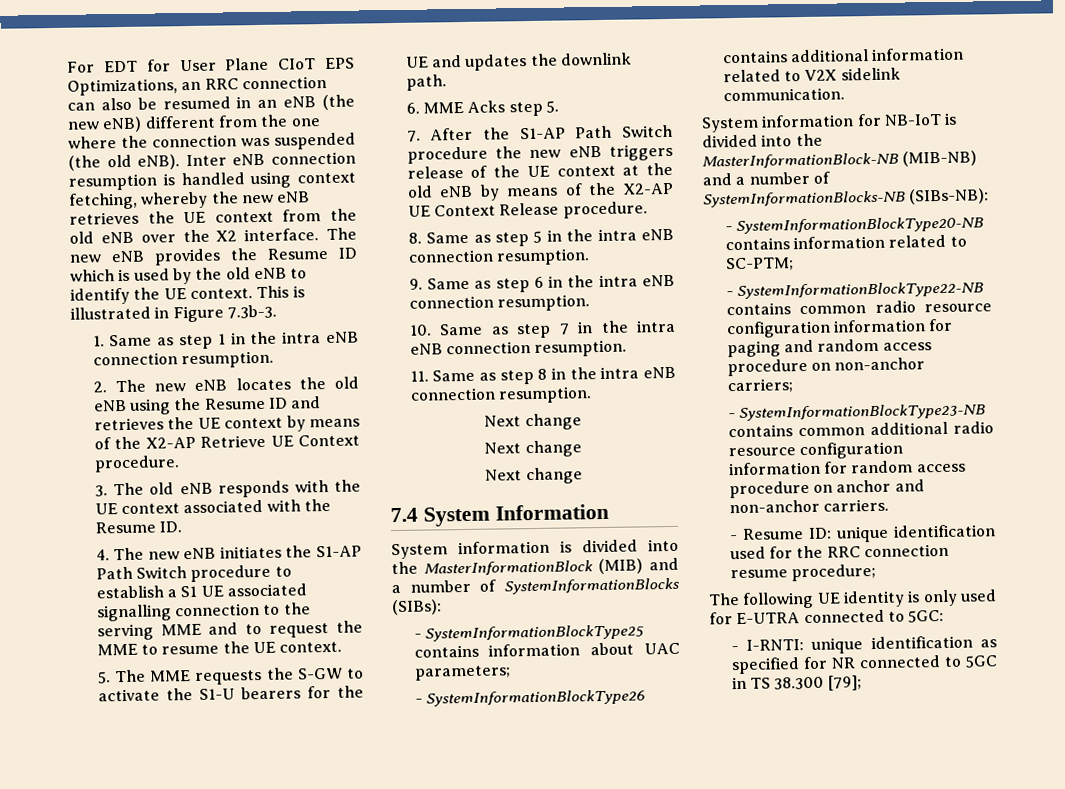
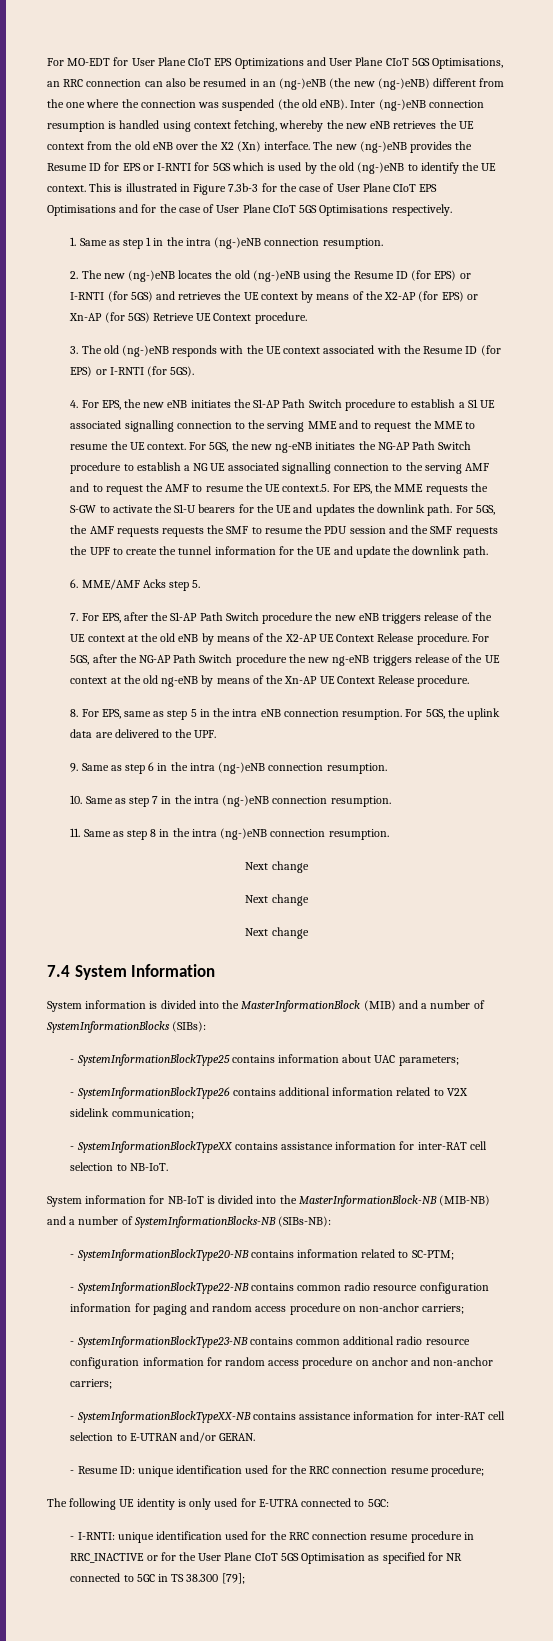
- For EDT for User Plane CIoT EPS Optimizations, an RRC connection can also be resumed in an eNB (the new eNB) different from the one where the connection was suspended (the old eNB).
+ For MO-EDT for User Plane CIoT EPS Optimizations and User Plane CIoT 5GS Optimisations, an RRC connection can also be resumed in an (ng-)eNB (the new (ng-)eNB) different from the one where the connection was suspended (the old eNB).
- Inter eNB connection resumption is handled using context fetching, whereby the new eNB retrieves the UE context from the old eNB over the X2 interface.
+ Inter (ng-)eNB connection resumption is handled using context fetching, whereby the new eNB retrieves the UE context from the old eNB over the X2 (Xn) interface.
- The new eNB provides the Resume ID which is used by the old eNB to identify the UE context.
+ The new (ng-)eNB provides the Resume ID for EPS or I-RNTI for 5GS which is used by the old (ng-)eNB to identify the UE context.
- This is illustrated in Figure 7.3b-3.
+ This is illustrated in Figure 7.3b-3 for the case of User Plane CIoT EPS Optimisations and for the case of User Plane CIoT 5GS Optimisations respectively.
- 1. Same as step 1 in the intra eNB connection resumption.
+ 1. Same as step 1 in the intra (ng-)eNB connection resumption.
- 2. The new eNB locates the old eNB using the Resume ID and retrieves the UE context by means of the X2-AP Retrieve UE Context procedure.
+ 2. The new (ng-)eNB locates the old (ng-)eNB using the Resume ID (for EPS) or I-RNTI (for 5GS) and retrieves the UE context by means of the X2-AP (for EPS) or Xn-AP (for 5GS) Retrieve UE Context procedure.
- 3. The old eNB responds with the UE context associated with the Resume ID.
- 4. The new eNB initiates the S1-AP Path Switch procedure to establish a S1 UE associated signalling connection to the serving MME and to request the MME to resume the UE context.
- 5. The MME requests the S-GW to activate the S1-U bearers for the UE and updates the downlink path.
+ 3. The old (ng-)eNB responds with the UE context associated with the Resume ID (for EPS) or I-RNTI (for 5GS).
+ 4. For EPS, the new eNB initiates the S1-AP Path Switch procedure to establish a S1 UE associated signalling connection to the serving MME and to request the MME to resume the UE context. For 5GS, the new ng-eNB initiates the NG-AP Path Switch procedure to establish a NG UE associated signalling connection to the serving AMF and to request the AMF to resume the UE context.5. For EPS, the MME requests the S-GW to activate the S1-U bearers for the UE and updates the downlink path. For 5GS, the AMF requests requests the SMF to resume the PDU session and the SMF requests the UPF to create the tunnel information for the UE and update the downlink path.
- 6. MME Acks step 5.
+ 6. MME/AMF Acks step 5.
- 7. After the S1-AP Path Switch procedure the new eNB triggers release of the UE context at the old eNB by means of the X2-AP UE Context Release procedure.
- 8. Same as step 5 in the intra eNB connection resumption.
+ 7. For EPS, after the S1-AP Path Switch procedure the new eNB triggers release of the UE context at the old eNB by means of the X2-AP UE Context Release procedure. For 5GS, after the NG-AP Path Switch procedure the new ng-eNB triggers release of the UE context at the old ng-eNB by means of the Xn-AP UE Context Release procedure.
+ 8. For EPS, same as step 5 in the intra eNB connection resumption. For 5GS, the uplink data are delivered to the UPF.
- 9. Same as step 6 in the intra eNB connection resumption.
+ 9. Same as step 6 in the intra (ng-)eNB connection resumption.
- 10. Same as step 7 in the intra eNB connection resumption.
+ 10. Same as step 7 in the intra (ng-)eNB connection resumption.
- 11. Same as step 8 in the intra eNB connection resumption.
+ 11. Same as step 8 in the intra (ng-)eNB connection resumption.
- - SystemInformationBlockType26 contains additional information related to V2X sidelink communication.
+ - SystemInformationBlockType26 contains additional information related to V2X sidelink communication;
+ - SystemInformationBlockTypeXX contains assistance information for inter-RAT cell selection to NB-IoT.
- - SystemInformationBlockType23-NB contains common additional radio resource configuration information for random access procedure on anchor and non-anchor carriers.
+ - SystemInformationBlockType23-NB contains common additional radio resource configuration information for random access procedure on anchor and non-anchor carriers;
+ - SystemInformationBlockTypeXX-NB contains assistance information for inter-RAT cell selection to E-UTRAN and/or GERAN.
- - I-RNTI: unique identification as specified for NR connected to 5GC in TS 38.300 [79];
+ - I-RNTI: unique identification used for the RRC connection resume procedure in RRC_INACTIVE or for the User Plane CIoT 5GS Optimisation as specified for NR connected to 5GC in TS 38.300 [79];

